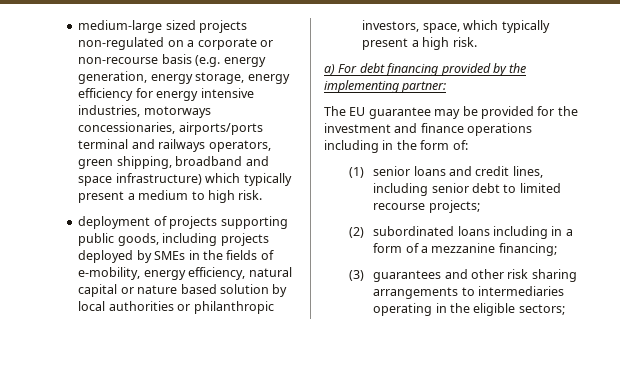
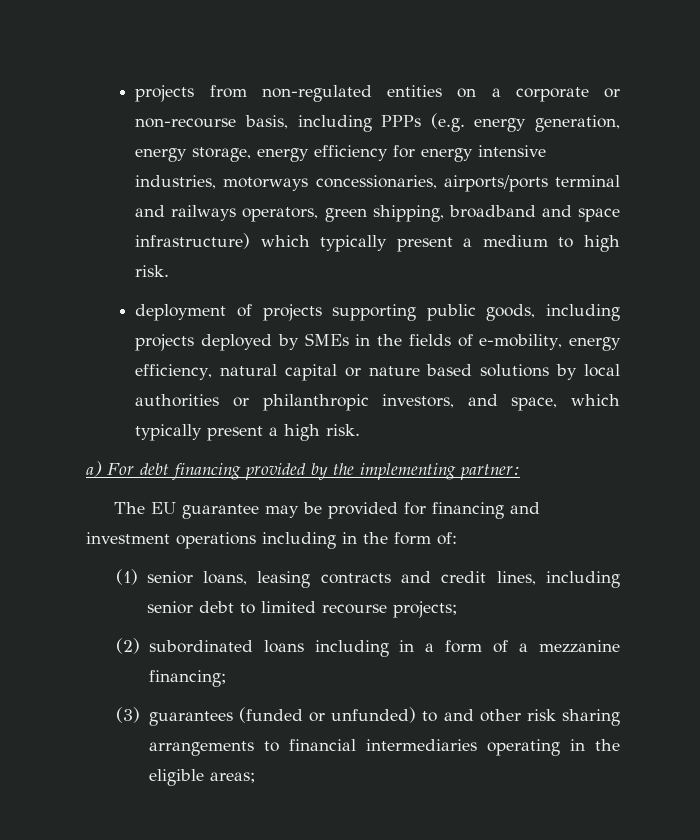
- medium-large sized projects non-regulated on a corporate or non-recourse basis (e.g. energy generation, energy storage, energy efficiency for energy intensive industries, motorways concessionaries, airports/ports terminal and railways operators, green shipping, broadband and space infrastructure) which typically present a medium to high risk.
+ projects from non-regulated entities on a corporate or non-recourse basis, including PPPs (e.g. energy generation, energy storage, energy efficiency for energy intensive industries, motorways concessionaries, airports/ports terminal and railways operators, green shipping, broadband and space infrastructure) which typically present a medium to high risk.
- deployment of projects supporting public goods, including projects deployed by SMEs in the fields of e-mobility, energy efficiency, natural capital or nature based solution by local authorities or philanthropic investors, space, which typically present a high risk.
+ deployment of projects supporting public goods, including projects deployed by SMEs in the fields of e-mobility, energy efficiency, natural capital or nature based solutions by local authorities or philanthropic investors, and space, which typically present a high risk.
- The EU guarantee may be provided for the investment and finance operations including in the form of:
+ The EU guarantee may be provided for financing and investment operations including in the form of:
- (1) senior loans and credit lines, including senior debt to limited recourse projects;
+ (1) senior loans, leasing contracts and credit lines, including senior debt to limited recourse projects;
- (3) guarantees and other risk sharing arrangements to intermediaries operating in the eligible sectors;
+ (3) guarantees (funded or unfunded) to and other risk sharing arrangements to financial intermediaries operating in the eligible areas;

